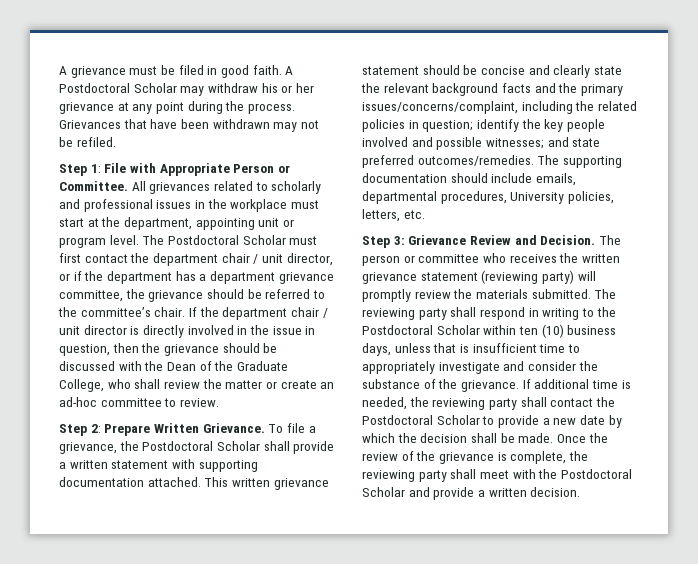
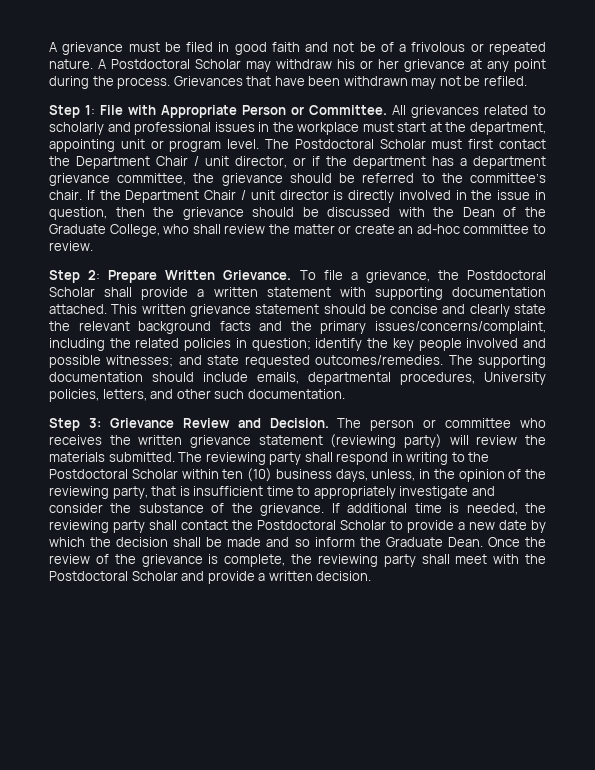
- A grievance must be filed in good faith.
+ A grievance must be filed in good faith and not be of a frivolous or repeated nature.
- The Postdoctoral Scholar must first contact the department chair / unit director, or if the department has a department grievance committee, the grievance should be referred to the committee’s chair.
+ The Postdoctoral Scholar must first contact the Department Chair / unit director, or if the department has a department grievance committee, the grievance should be referred to the committee’s chair.
- If the department chair / unit director is directly involved in the issue in question, then the grievance should be discussed with the Dean of the Graduate College, who shall review the matter or create an ad-hoc committee to review.
+ If the Department Chair / unit director is directly involved in the issue in question, then the grievance should be discussed with the Dean of the Graduate College, who shall review the matter or create an ad-hoc committee to review.
- This written grievance statement should be concise and clearly state the relevant background facts and the primary issues/concerns/complaint, including the related policies in question; identify the key people involved and possible witnesses; and state preferred outcomes/remedies.
+ This written grievance statement should be concise and clearly state the relevant background facts and the primary issues/concerns/complaint, including the related policies in question; identify the key people involved and possible witnesses; and state requested outcomes/remedies.
- The supporting documentation should include emails, departmental procedures, University policies, letters, etc.
+ The supporting documentation should include emails, departmental procedures, University policies, letters, and other such documentation.
- The person or committee who receives the written grievance statement (reviewing party) will promptly review the materials submitted.
+ The person or committee who receives the written grievance statement (reviewing party) will review the materials submitted.
- The reviewing party shall respond in writing to the Postdoctoral Scholar within ten (10) business days, unless that is insufficient time to appropriately investigate and consider the substance of the grievance.
+ The reviewing party shall respond in writing to the Postdoctoral Scholar within ten (10) business days, unless, in the opinion of the reviewing party, that is insufficient time to appropriately investigate and consider the substance of the grievance.
- If additional time is needed, the reviewing party shall contact the Postdoctoral Scholar to provide a new date by which the decision shall be made.
+ If additional time is needed, the reviewing party shall contact the Postdoctoral Scholar to provide a new date by which the decision shall be made and so inform the Graduate Dean.

